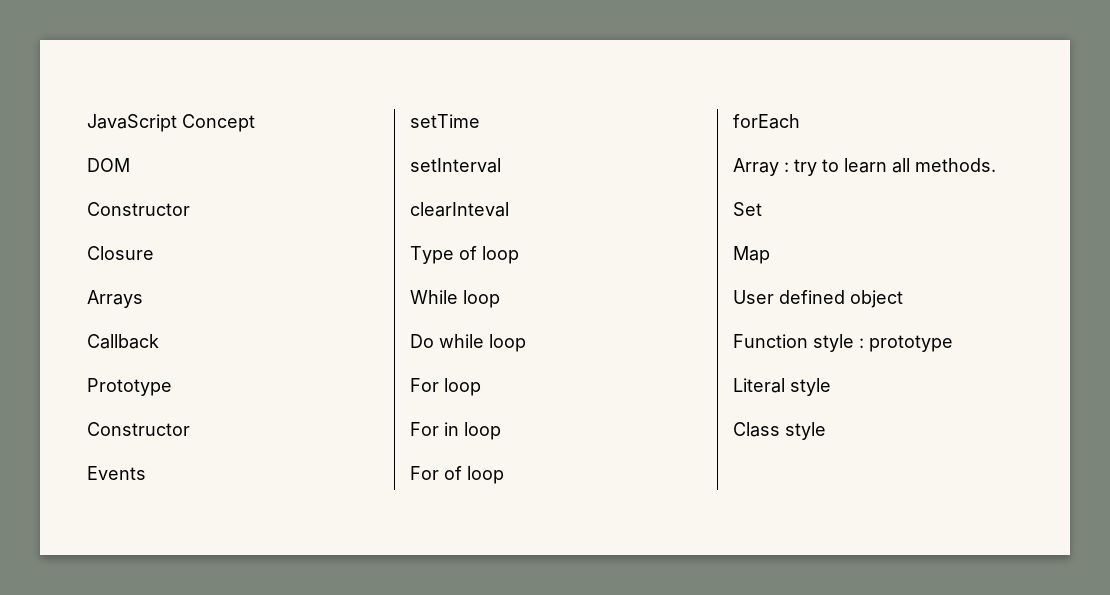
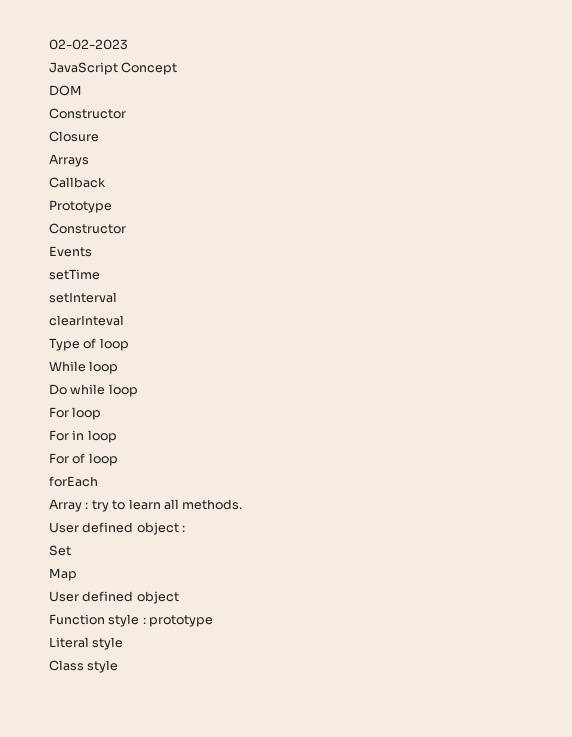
+ 02-02-2023
+ User defined object :

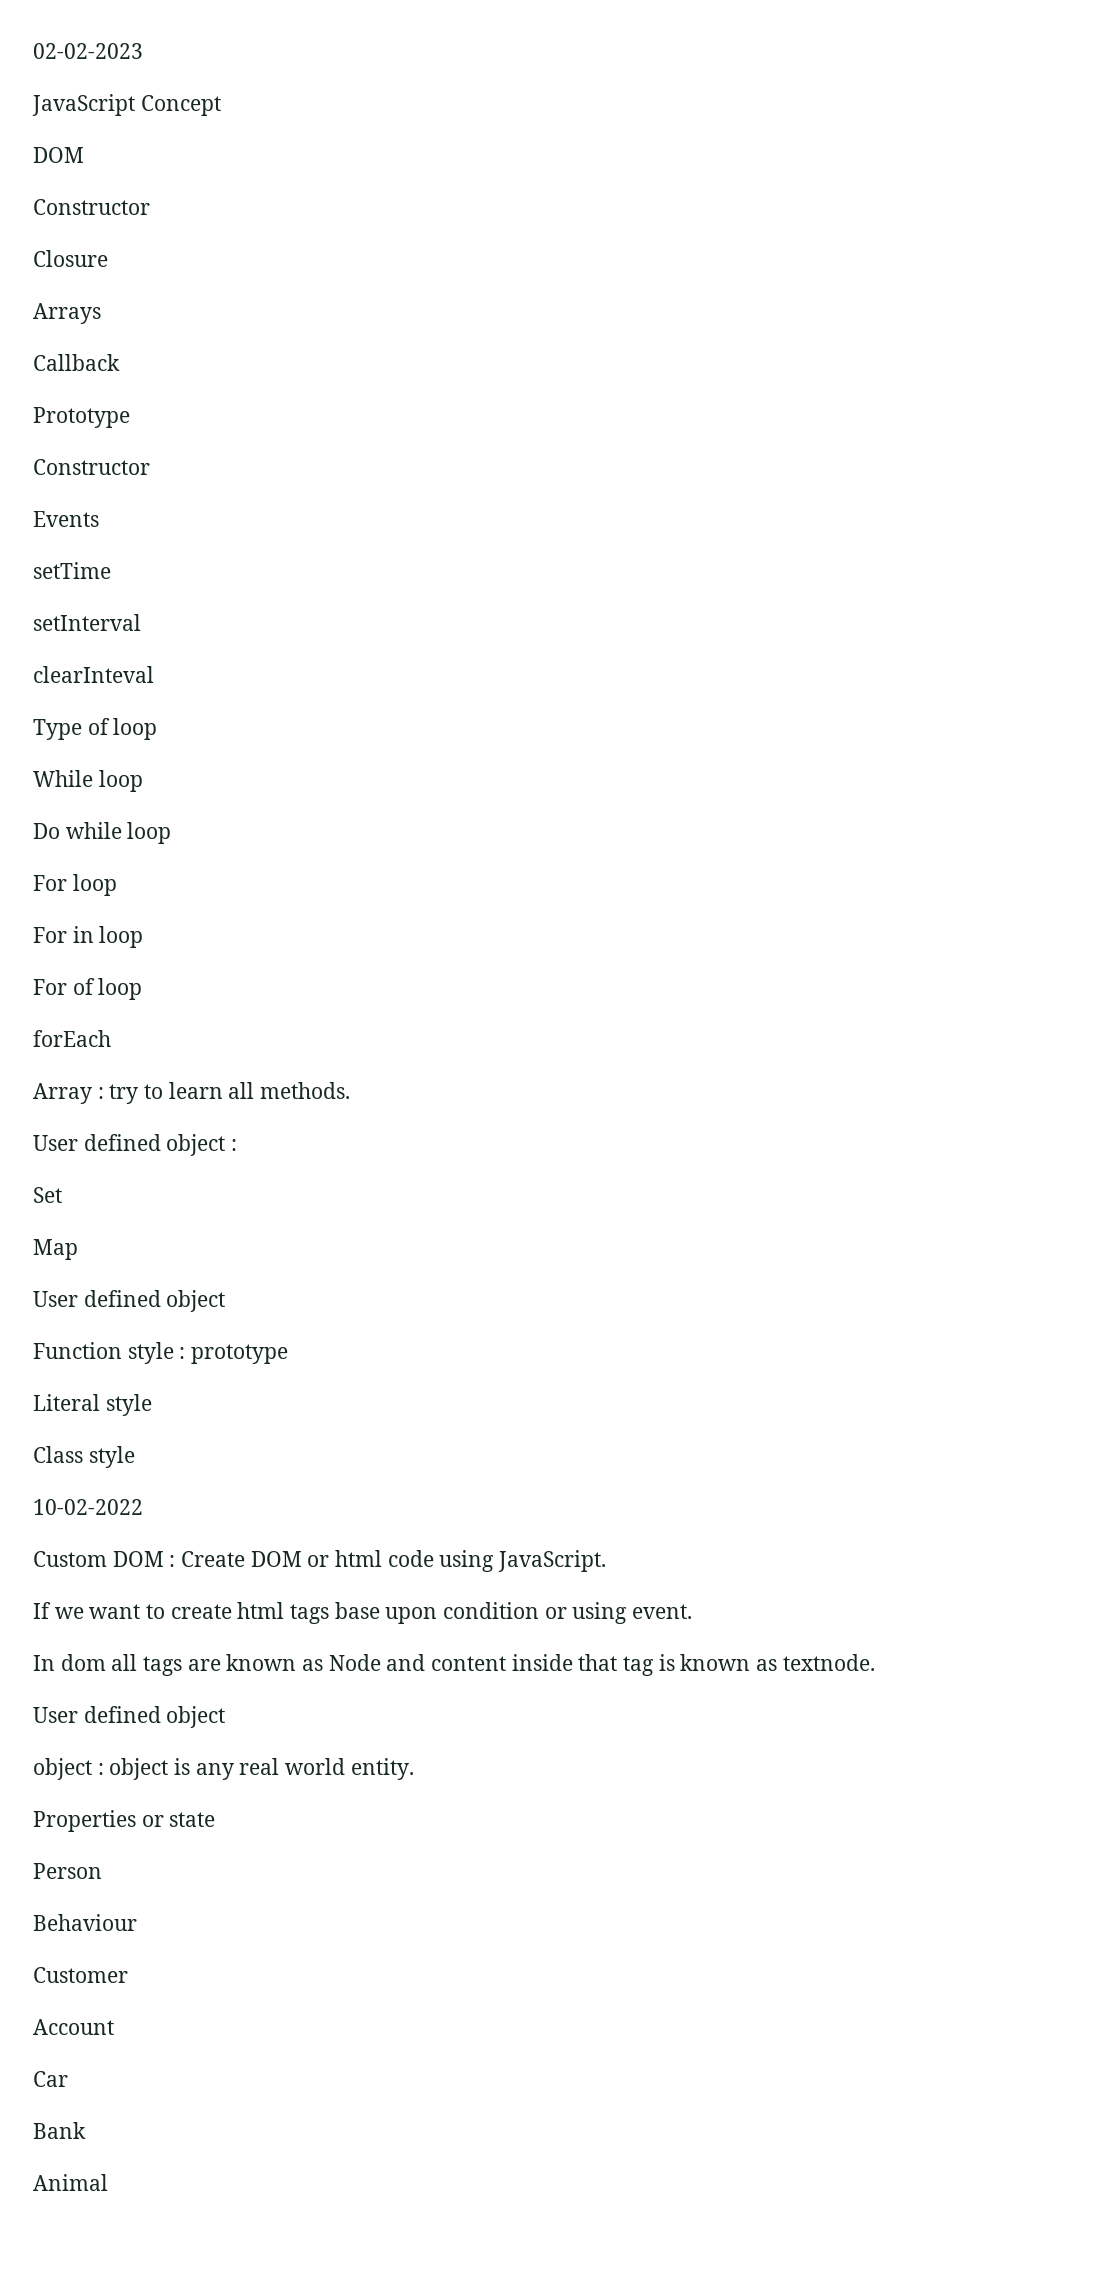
+ 10-02-2022
+ Custom DOM : Create DOM or html code using JavaScript.
+ If we want to create html tags base upon condition or using event.
+ In dom all tags are known as Node and content inside that tag is known as textnode.
+ User defined object
+ object : object is any real world entity.
+ Properties or state
+ Person
+ Behaviour
+ Customer
+ Account
+ Car
+ Bank
+ Animal

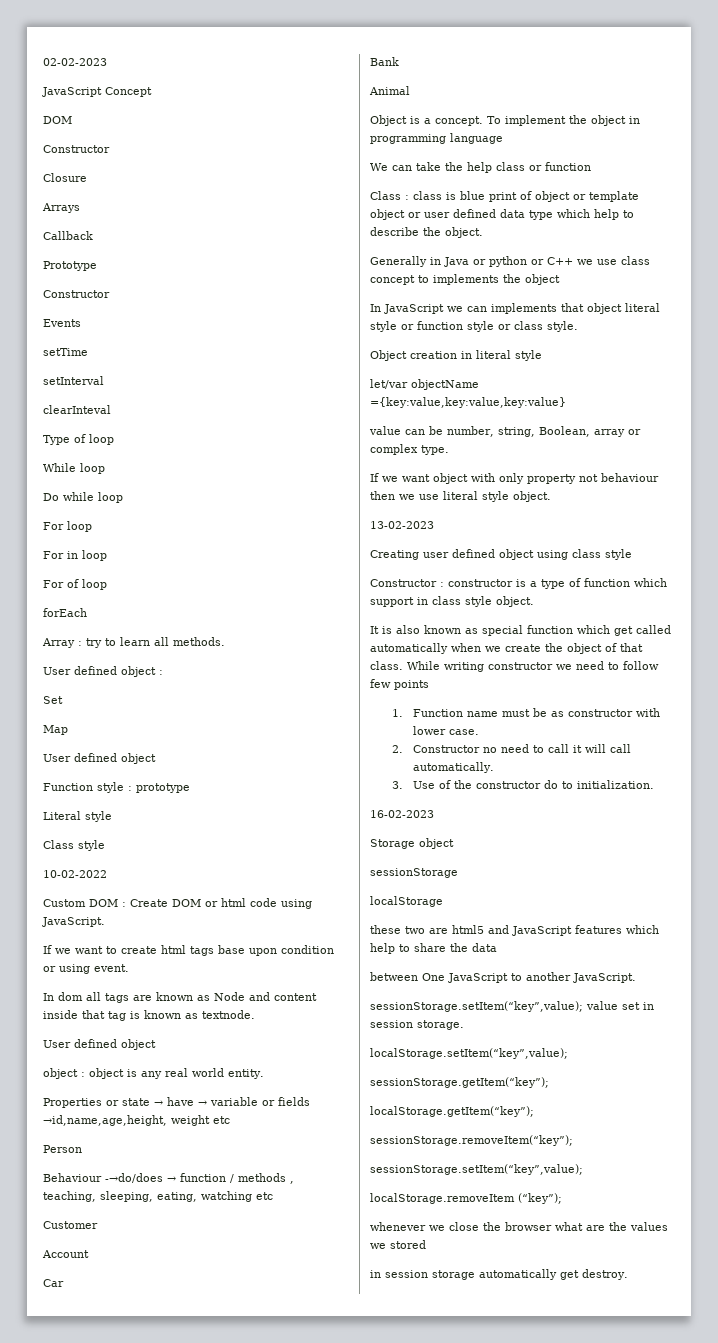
- Properties or state
+ Properties or state → have → variable or fields →id,name,age,height, weight etc
  Person
- Behaviour
+ Behaviour -→do/does → function / methods , teaching, sleeping, eating, watching etc
+ Object is a concept. To implement the object in programming language
+ We can take the help class or function
+ Class : class is blue print of object or template object or user defined data type which help to describe the object.
+ Generally in Java or python or C++ we use class concept to implements the object
+ In JavaScript we can implements that object literal style or function style or class style.
+ Object creation in literal style
+ let/var objectName ={key:value,key:value,key:value}
+ value can be number, string, Boolean, array or complex type.
+ If we want object with only property not behaviour then we use literal style object.
+ 13-02-2023
+ Creating user defined object using class style
+ Constructor : constructor is a type of function which support in class style object.
+ It is also known as special function which get called automatically when we create the object of that class. While writing constructor we need to follow few points
+ 1. Function name must be as constructor with lower case.
+ 2. Constructor no need to call it will call automatically.
+ 3. Use of the constructor do to initialization.
+ 16-02-2023
+ Storage object
+ sessionStorage
+ localStorage
+ these two are html5 and JavaScript features which help to share the data
+ between One JavaScript to another JavaScript.
+ sessionStorage.setItem(“key”,value); value set in session storage.
+ localStorage.setItem(“key”,value);
+ sessionStorage.getItem(“key”);
+ localStorage.getItem(“key”);
+ sessionStorage.removeItem(“key”);
+ sessionStorage.setItem(“key”,value);
+ localStorage.removeItem (“key”);
+ whenever we close the browser what are the values we stored
+ in session storage automatically get destroy.

